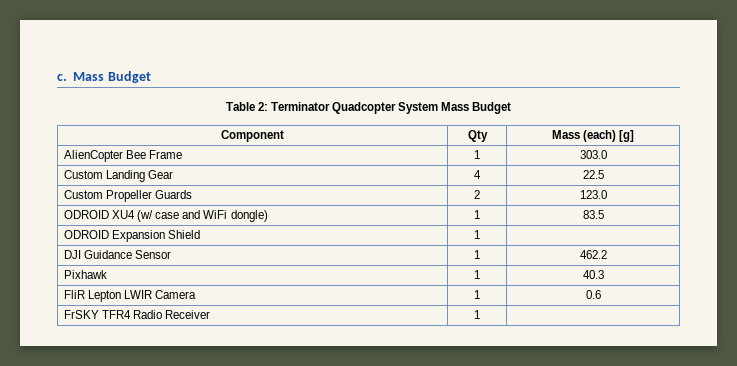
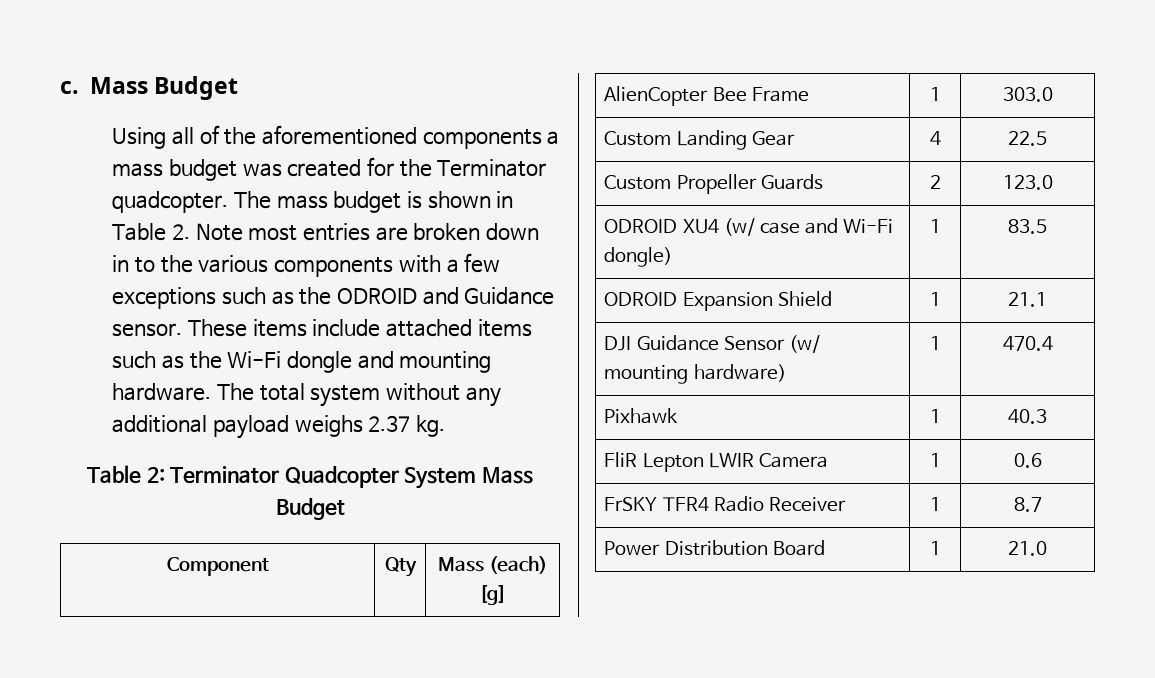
+ Using all of the aforementioned components a mass budget was created for the Terminator quadcopter. The mass budget is shown in Table 2. Note most entries are broken down in to the various components with a few exceptions such as the ODROID and Guidance sensor. These items include attached items such as the Wi-Fi dongle and mounting hardware. The total system without any additional payload weighs 2.37 kg.
- ODROID XU4 (w/ case and WiFi dongle) | 1 | 83.5
+ ODROID XU4 (w/ case and Wi-Fi dongle) | 1 | 83.5
- ODROID Expansion Shield | 1 |
+ ODROID Expansion Shield | 1 | 21.1
- DJI Guidance Sensor | 1 | 462.2
+ DJI Guidance Sensor (w/ mounting hardware) | 1 | 470.4
- FrSKY TFR4 Radio Receiver | 1 |
+ FrSKY TFR4 Radio Receiver | 1 | 8.7
+ Power Distribution Board | 1 | 21.0

